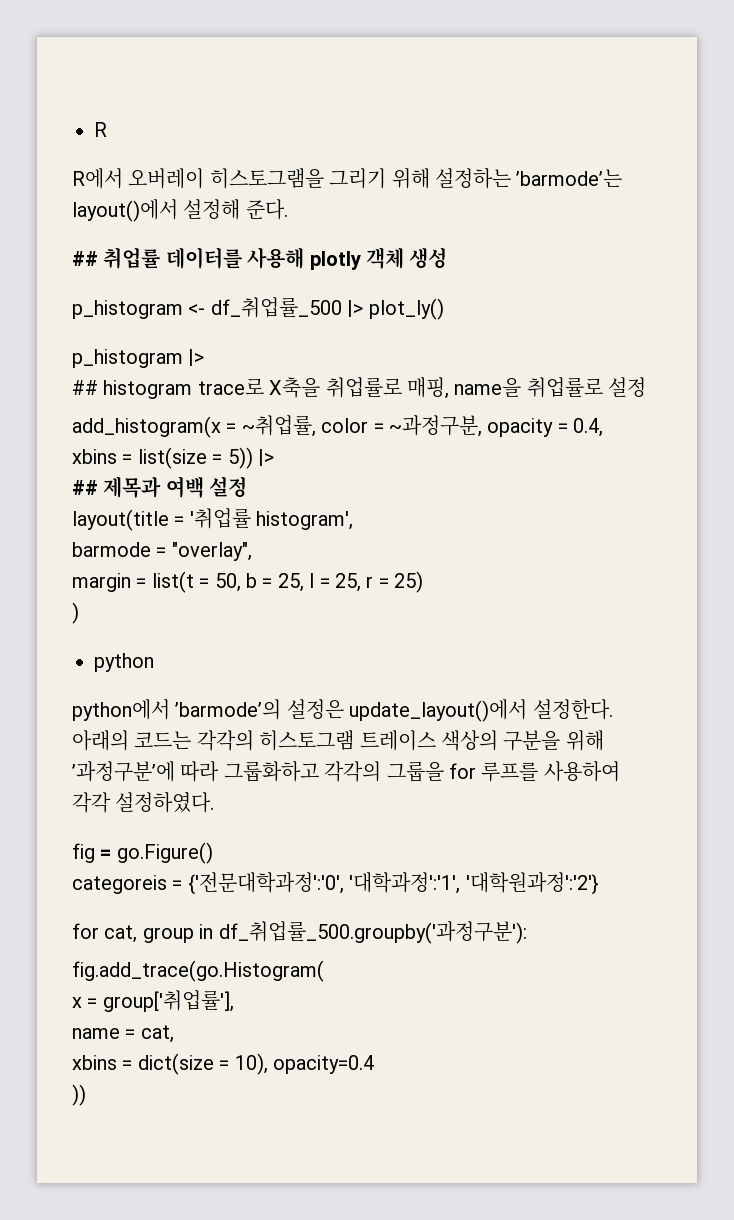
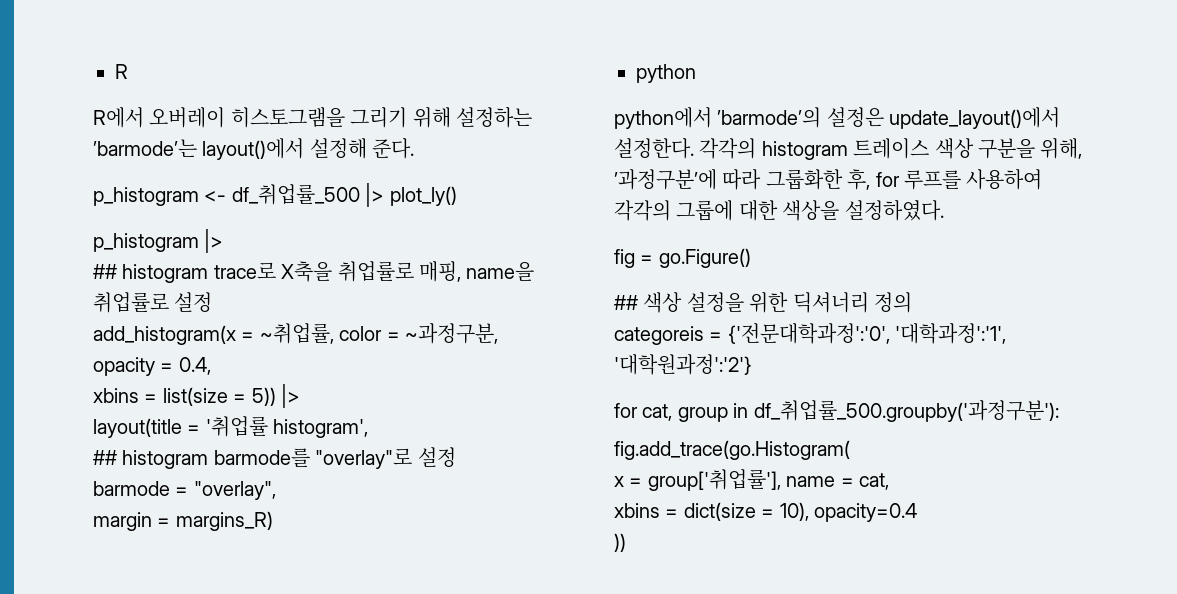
- ## 취업률 데이터를 사용해 plotly 객체 생성
- ## 제목과 여백 설정
+ ## histogram barmode를 "overlay"로 설정
- margin = list(t = 50, b = 25, l = 25, r = 25)
- )
+ margin = margins_R)
- 아래의 코드는 각각의 히스토그램 트레이스 색상의 구분을 위해 ’과정구분’에 따라 그룹화하고 각각의 그룹을 for 루프를 사용하여 각각 설정하였다.
+ 각각의 histogram 트레이스 색상 구분을 위해, ’과정구분’에 따라 그룹화한 후, for 루프를 사용하여 각각의 그룹에 대한 색상을 설정하였다.
  fig = go.Figure()
+ ## 색상 설정을 위한 딕셔너리 정의
- x = group['취업률'],
- name = cat,
+ x = group['취업률'], name = cat,

